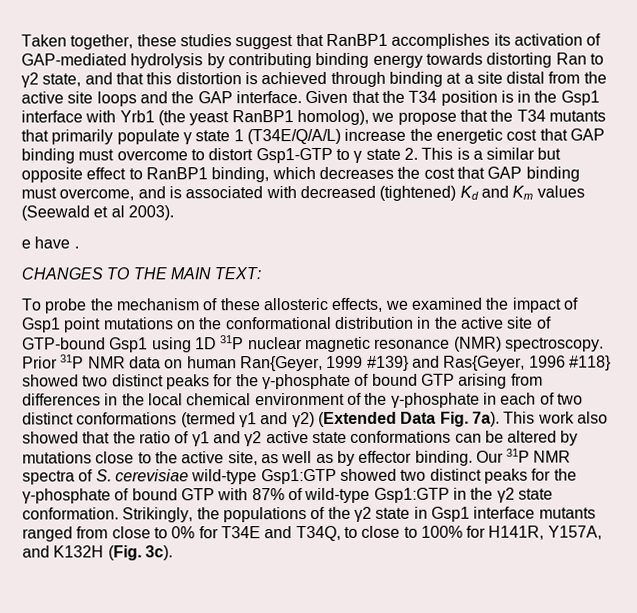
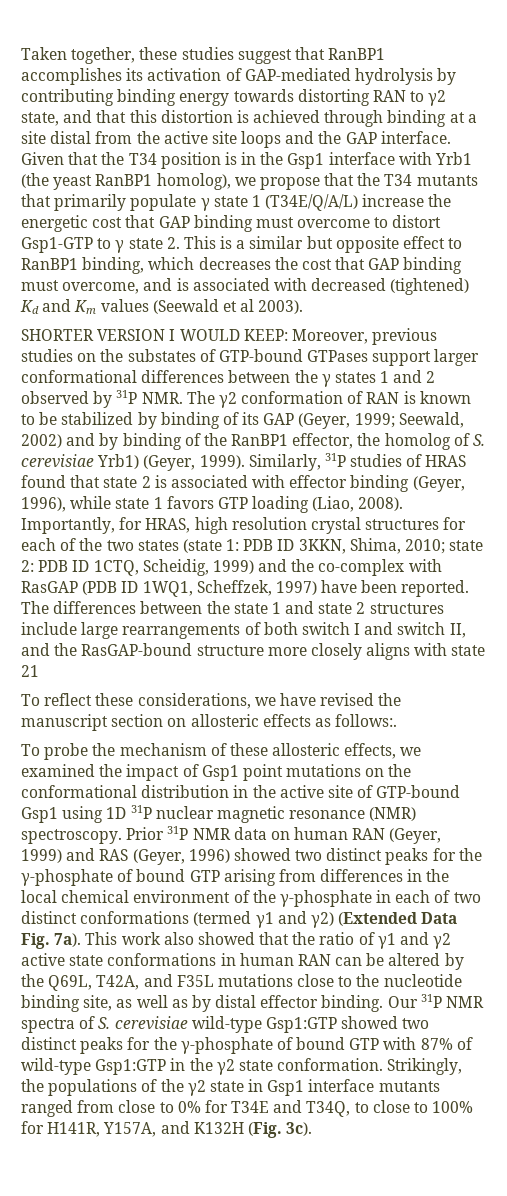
- Taken together, these studies suggest that RanBP1 accomplishes its activation of GAP-mediated hydrolysis by contributing binding energy towards distorting Ran to γ2 state, and that this distortion is achieved through binding at a site distal from the active site loops and the GAP interface.
+ Taken together, these studies suggest that RanBP1 accomplishes its activation of GAP-mediated hydrolysis by contributing binding energy towards distorting RAN to γ2 state, and that this distortion is achieved through binding at a site distal from the active site loops and the GAP interface.
- e have .
- CHANGES TO THE MAIN TEXT:
+ SHORTER VERSION I WOULD KEEP: Moreover, previous studies on the substates of GTP-bound GTPases support larger conformational differences between the γ states 1 and 2 observed by 31P NMR. The γ2 conformation of RAN is known to be stabilized by binding of its GAP (Geyer, 1999; Seewald, 2002) and by binding of the RanBP1 effector, the homolog of S. cerevisiae Yrb1) (Geyer, 1999). Similarly, 31P studies of HRAS found that state 2 is associated with effector binding (Geyer, 1996), while state 1 favors GTP loading (Liao, 2008). Importantly, for HRAS, high resolution crystal structures for each of the two states (state 1: PDB ID 3KKN, Shima, 2010; state 2: PDB ID 1CTQ, Scheidig, 1999) and the co-complex with RasGAP (PDB ID 1WQ1, Scheffzek, 1997) have been reported. The differences between the state 1 and state 2 structures include large rearrangements of both switch I and switch II, and the RasGAP-bound structure more closely aligns with state 21
+ To reflect these considerations, we have revised the manuscript section on allosteric effects as follows:.
- Prior 31P NMR data on human Ran{Geyer, 1999 #139} and Ras{Geyer, 1996 #118} showed two distinct peaks for the γ-phosphate of bound GTP arising from differences in the local chemical environment of the γ-phosphate in each of two distinct conformations (termed γ1 and γ2) (Extended Data Fig. 7a).
+ Prior 31P NMR data on human RAN (Geyer, 1999) and RAS (Geyer, 1996) showed two distinct peaks for the γ-phosphate of bound GTP arising from differences in the local chemical environment of the γ-phosphate in each of two distinct conformations (termed γ1 and γ2) (Extended Data Fig. 7a).
- This work also showed that the ratio of γ1 and γ2 active state conformations can be altered by mutations close to the active site, as well as by effector binding.
+ This work also showed that the ratio of γ1 and γ2 active state conformations in human RAN can be altered by the Q69L, T42A, and F35L mutations close to the nucleotide binding site, as well as by distal effector binding.

